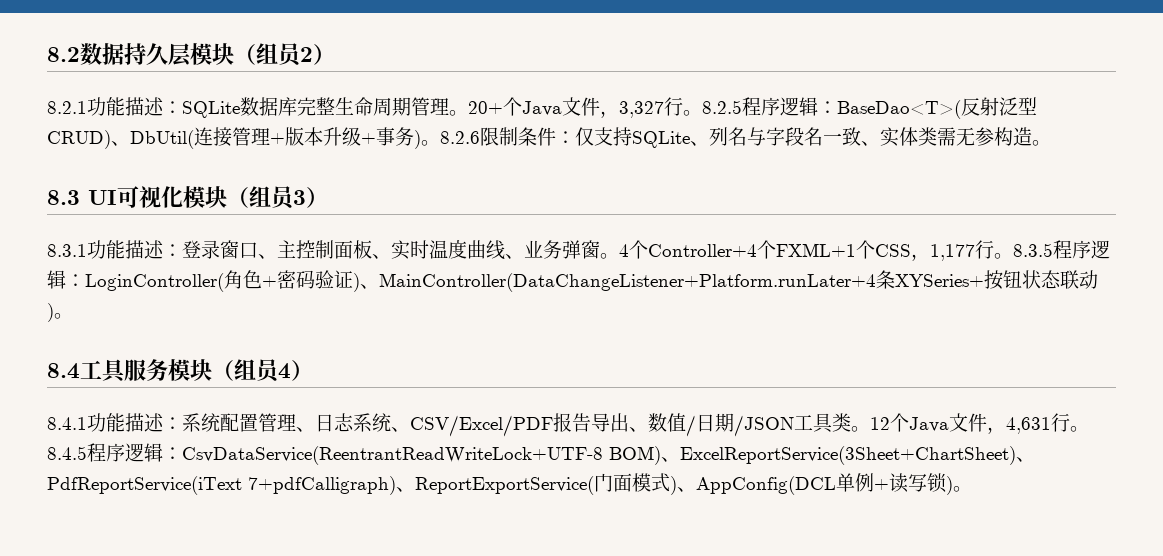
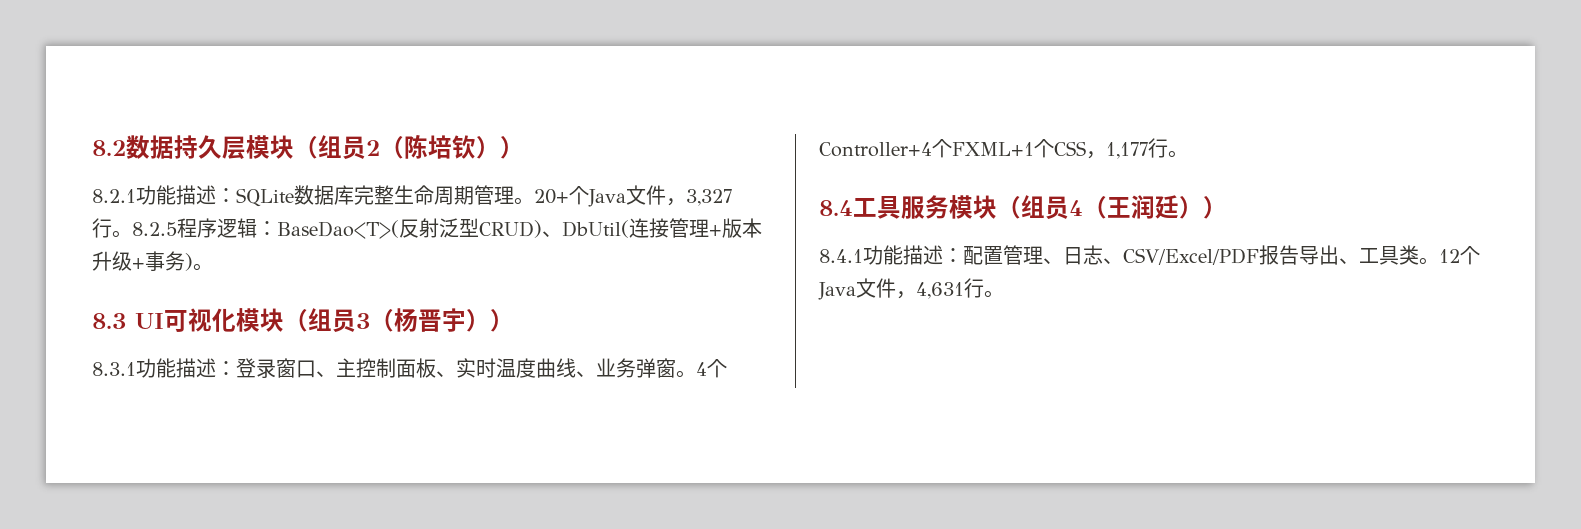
- 8.2数据持久层模块（组员2）
+ 8.2数据持久层模块（组员2（陈培钦））
- 8.2.6限制条件：仅支持SQLite、列名与字段名一致、实体类需无参构造。
- 8.3 UI可视化模块（组员3）
+ 8.3 UI可视化模块（组员3（杨晋宇））
- 8.3.5程序逻辑：LoginController(角色+密码验证)、MainController(DataChangeListener+Platform.runLater+4条XYSeries+按钮状态联动)。
- 8.4工具服务模块（组员4）
+ 8.4工具服务模块（组员4（王润廷））
- 8.4.1功能描述：系统配置管理、日志系统、CSV/Excel/PDF报告导出、数值/日期/JSON工具类。
+ 8.4.1功能描述：配置管理、日志、CSV/Excel/PDF报告导出、工具类。
- 8.4.5程序逻辑：CsvDataService(ReentrantReadWriteLock+UTF-8 BOM)、ExcelReportService(3Sheet+ChartSheet)、PdfReportService(iText 7+pdfCalligraph)、ReportExportService(门面模式)、AppConfig(DCL单例+读写锁)。

